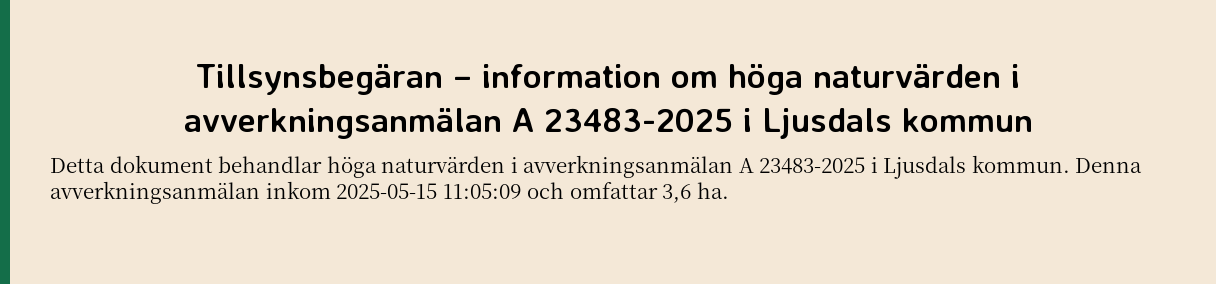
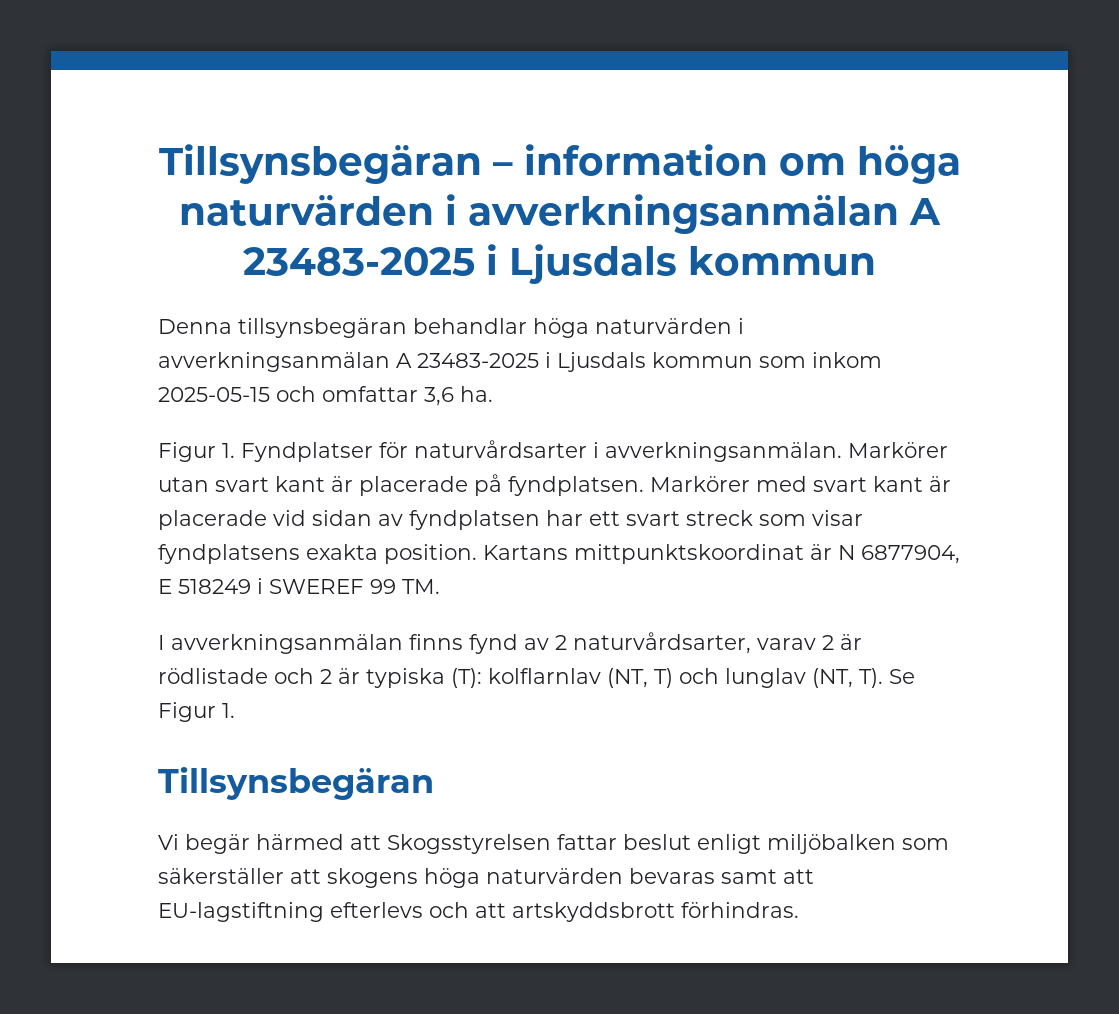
- Detta dokument behandlar höga naturvärden i avverkningsanmälan A 23483-2025 i Ljusdals kommun. Denna avverkningsanmälan inkom 2025-05-15 11:05:09 och omfattar 3,6 ha.
+ Denna tillsynsbegäran behandlar höga naturvärden i avverkningsanmälan A 23483-2025 i Ljusdals kommun som inkom 2025-05-15 och omfattar 3,6 ha.
+ Figur 1. Fyndplatser för naturvårdsarter i avverkningsanmälan. Markörer utan svart kant är placerade på fyndplatsen. Markörer med svart kant är placerade vid sidan av fyndplatsen har ett svart streck som visar fyndplatsens exakta position. Kartans mittpunktskoordinat är N 6877904, E 518249 i SWEREF 99 TM.
+ I avverkningsanmälan finns fynd av 2 naturvårdsarter, varav 2 är rödlistade och 2 är typiska (T): kolflarnlav (NT, T) och lunglav (NT, T). Se Figur 1.
+ Tillsynsbegäran
+ Vi begär härmed att Skogsstyrelsen fattar beslut enligt miljöbalken som säkerställer att skogens höga naturvärden bevaras samt att EU-lagstiftning efterlevs och att artskyddsbrott förhindras.

